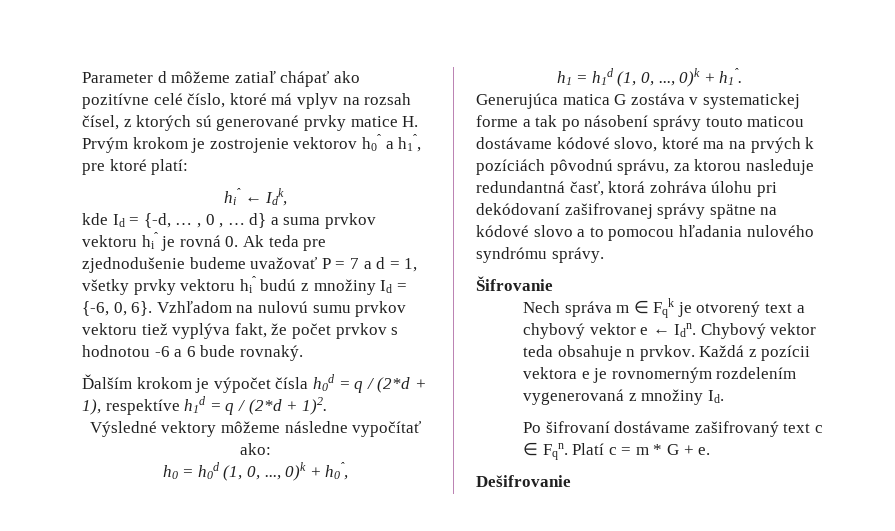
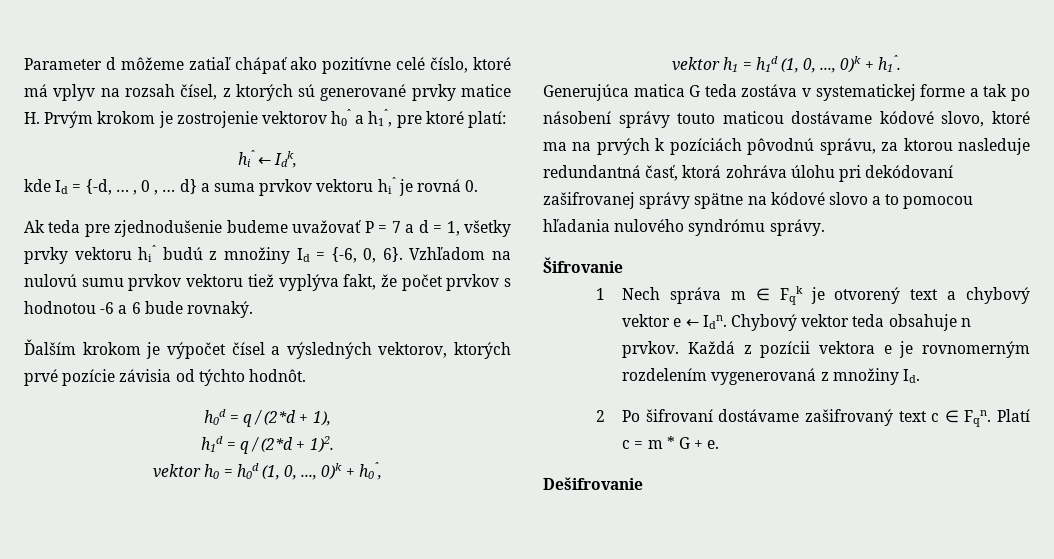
- kde Id = {-d, … , 0 , … d} a suma prvkov vektoru hiˆ je rovná 0. Ak teda pre zjednodušenie budeme uvažovať P = 7 a d = 1, všetky prvky vektoru hiˆ budú z množiny Id = {-6, 0, 6}.
+ kde Id = {-d, … , 0 , … d} a suma prvkov vektoru hiˆ je rovná 0.
+ Ak teda pre zjednodušenie budeme uvažovať P = 7 a d = 1, všetky prvky vektoru hiˆ budú z množiny Id = {-6, 0, 6}.
- Ďalším krokom je výpočet čísla h0d = q / (2*d + 1), respektíve h1d = q / (2*d + 1)2.
+ Ďalším krokom je výpočet čísel a výsledných vektorov, ktorých prvé pozície závisia od týchto hodnôt.
+ h0d = q / (2*d + 1),
+ h1d = q / (2*d + 1)2.
- Výsledné vektory môžeme následne vypočítať ako:
- h0 = h0d (1, 0, ..., 0)k + h0ˆ,
+ vektor h0 = h0d (1, 0, ..., 0)k + h0ˆ,
- h1 = h1d (1, 0, ..., 0)k + h1ˆ.
+ vektor h1 = h1d (1, 0, ..., 0)k + h1ˆ.
- Generujúca matica G zostáva v systematickej forme a tak po násobení správy touto maticou dostávame kódové slovo, ktoré ma na prvých k pozíciách pôvodnú správu, za ktorou nasleduje redundantná časť, ktorá zohráva úlohu pri dekódovaní zašifrovanej správy spätne na kódové slovo a to pomocou hľadania nulového syndrómu správy.
+ Generujúca matica G teda zostáva v systematickej forme a tak po násobení správy touto maticou dostávame kódové slovo, ktoré ma na prvých k pozíciách pôvodnú správu, za ktorou nasleduje redundantná časť, ktorá zohráva úlohu pri dekódovaní zašifrovanej správy spätne na kódové slovo a to pomocou hľadania nulového syndrómu správy.
- Nech správa m ∈ Fqk je otvorený text a chybový vektor e ← Idn. Chybový vektor teda obsahuje n prvkov.
+ 1 Nech správa m ∈ Fqk je otvorený text a chybový vektor e ← Idn. Chybový vektor teda obsahuje n prvkov.
- Po šifrovaní dostávame zašifrovaný text c ∈ Fqn. Platí c = m * G + e.
+ 2 Po šifrovaní dostávame zašifrovaný text c ∈ Fqn. Platí c = m * G + e.

